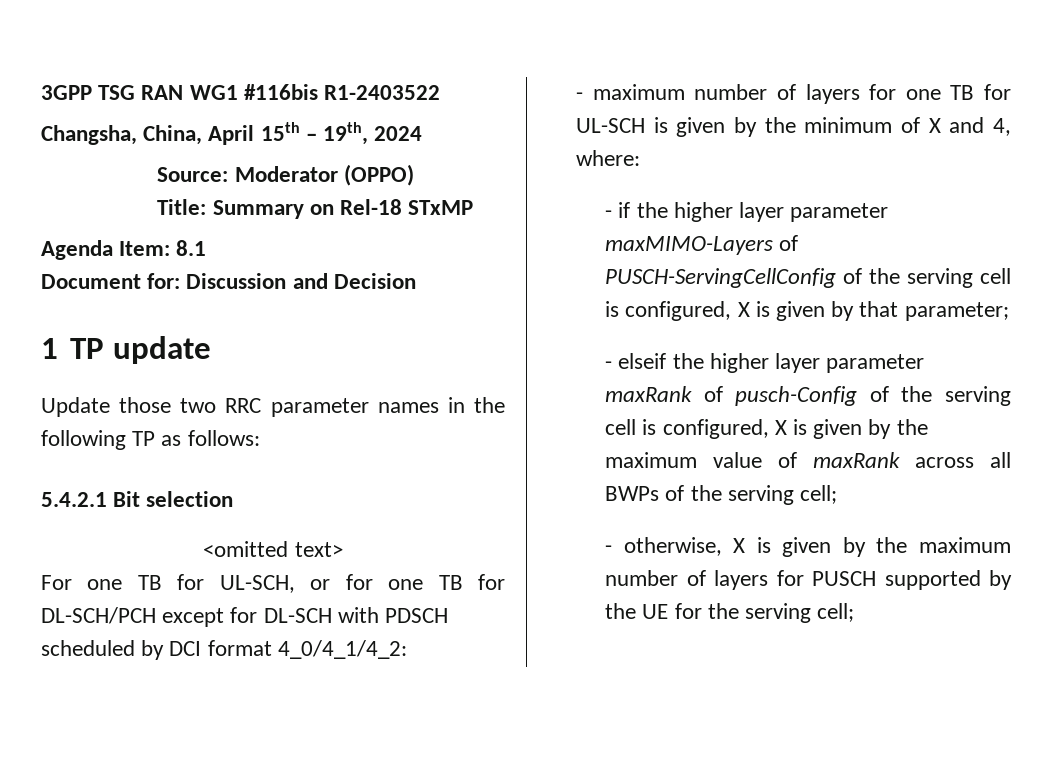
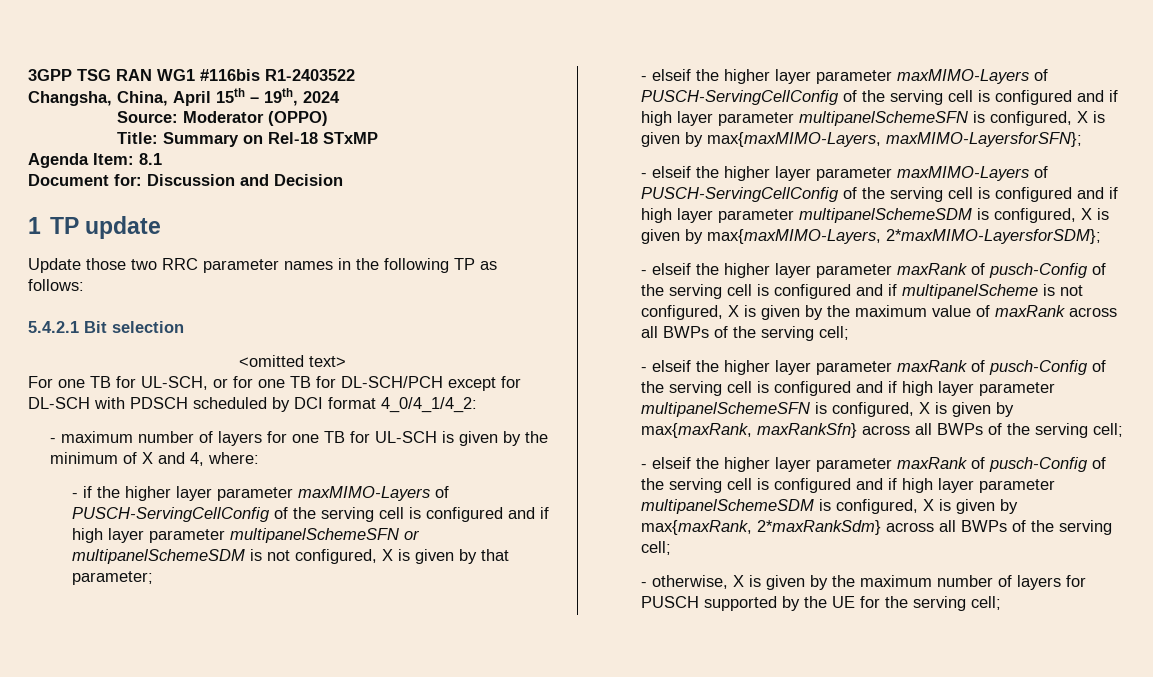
- - if the higher layer parameter maxMIMO-Layers of PUSCH-ServingCellConfig of the serving cell is configured, X is given by that parameter;
+ - if the higher layer parameter maxMIMO-Layers of PUSCH-ServingCellConfig of the serving cell is configured and if high layer parameter multipanelSchemeSFN or multipanelSchemeSDM is not configured, X is given by that parameter;
+ - elseif the higher layer parameter maxMIMO-Layers of PUSCH-ServingCellConfig of the serving cell is configured and if high layer parameter multipanelSchemeSFN is configured, X is given by max{maxMIMO-Layers, maxMIMO-LayersforSFN};
+ - elseif the higher layer parameter maxMIMO-Layers of PUSCH-ServingCellConfig of the serving cell is configured and if high layer parameter multipanelSchemeSDM is configured, X is given by max{maxMIMO-Layers, 2*maxMIMO-LayersforSDM};
- - elseif the higher layer parameter maxRank of pusch-Config of the serving cell is configured, X is given by the maximum value of maxRank across all BWPs of the serving cell;
+ - elseif the higher layer parameter maxRank of pusch-Config of the serving cell is configured and if multipanelScheme is not configured, X is given by the maximum value of maxRank across all BWPs of the serving cell;
+ - elseif the higher layer parameter maxRank of pusch-Config of the serving cell is configured and if high layer parameter multipanelSchemeSFN is configured, X is given by max{maxRank, maxRankSfn} across all BWPs of the serving cell;
+ - elseif the higher layer parameter maxRank of pusch-Config of the serving cell is configured and if high layer parameter multipanelSchemeSDM is configured, X is given by max{maxRank, 2*maxRankSdm} across all BWPs of the serving cell;

